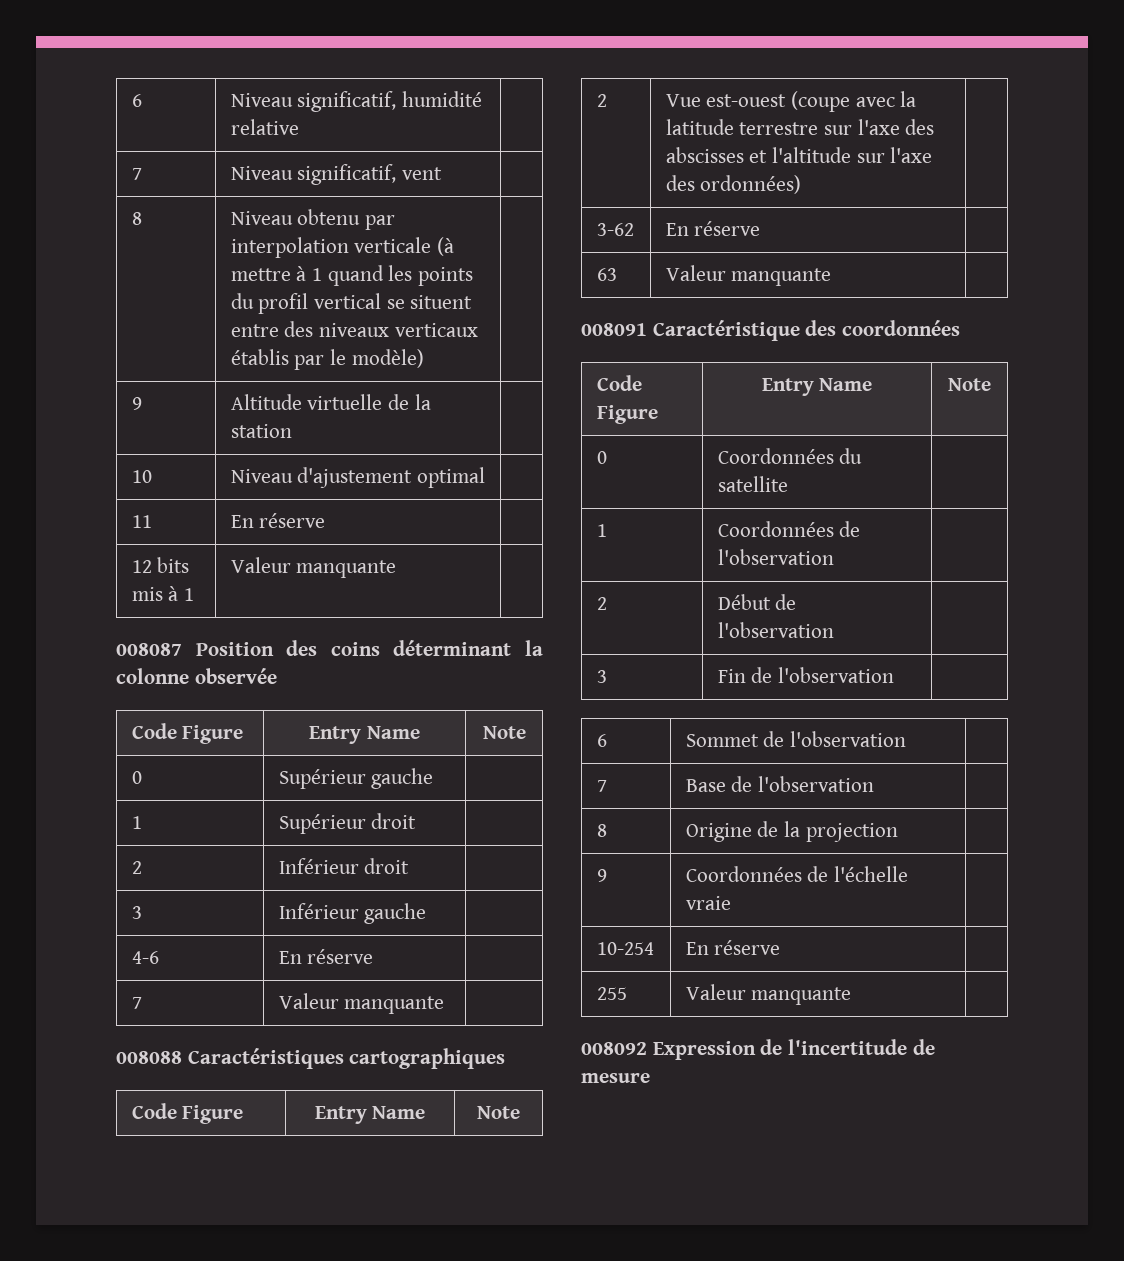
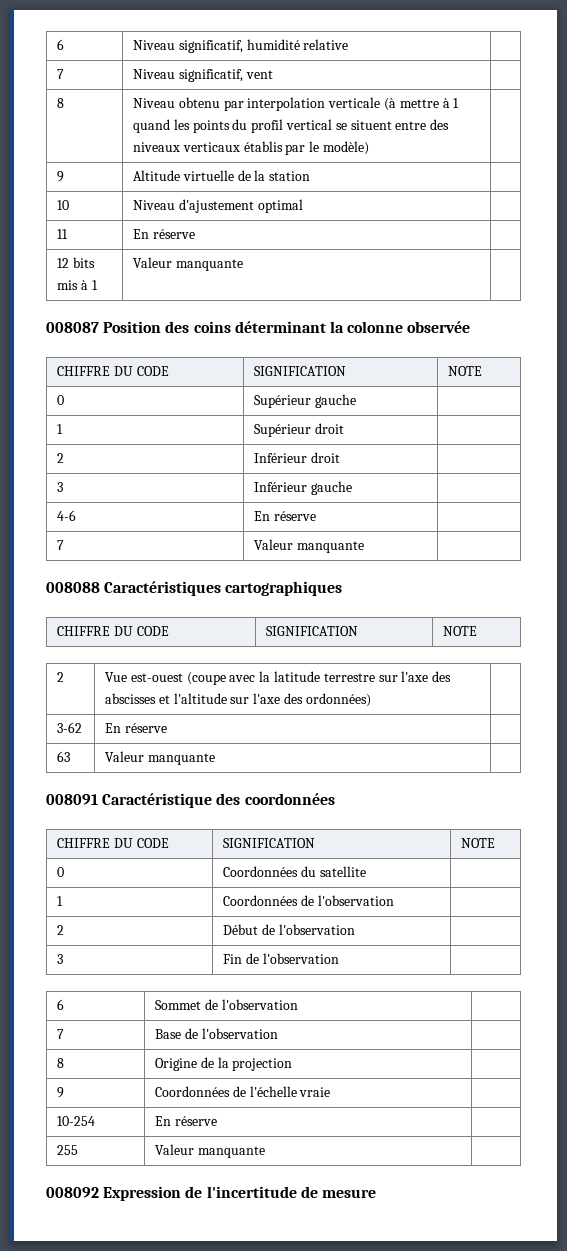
  008087 Position des coins déterminant la colonne observée
- Code Figure | Entry Name | Note
+ CHIFFRE DU CODE | SIGNIFICATION | NOTE
  008088 Caractéristiques cartographiques
- Code Figure | Entry Name | Note
+ CHIFFRE DU CODE | SIGNIFICATION | NOTE
  008091 Caractéristique des coordonnées
- Code Figure | Entry Name | Note
+ CHIFFRE DU CODE | SIGNIFICATION | NOTE

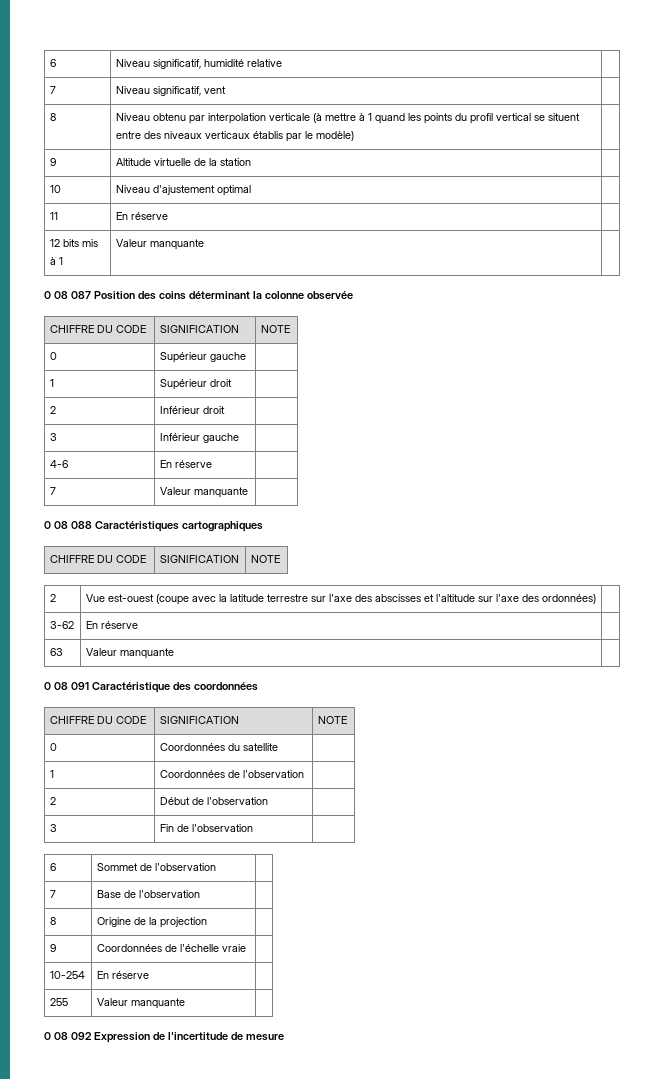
- 008087 Position des coins déterminant la colonne observée
+ 0 08 087 Position des coins déterminant la colonne observée
- 008088 Caractéristiques cartographiques
+ 0 08 088 Caractéristiques cartographiques
- 008091 Caractéristique des coordonnées
+ 0 08 091 Caractéristique des coordonnées
- 008092 Expression de l'incertitude de mesure
+ 0 08 092 Expression de l'incertitude de mesure

